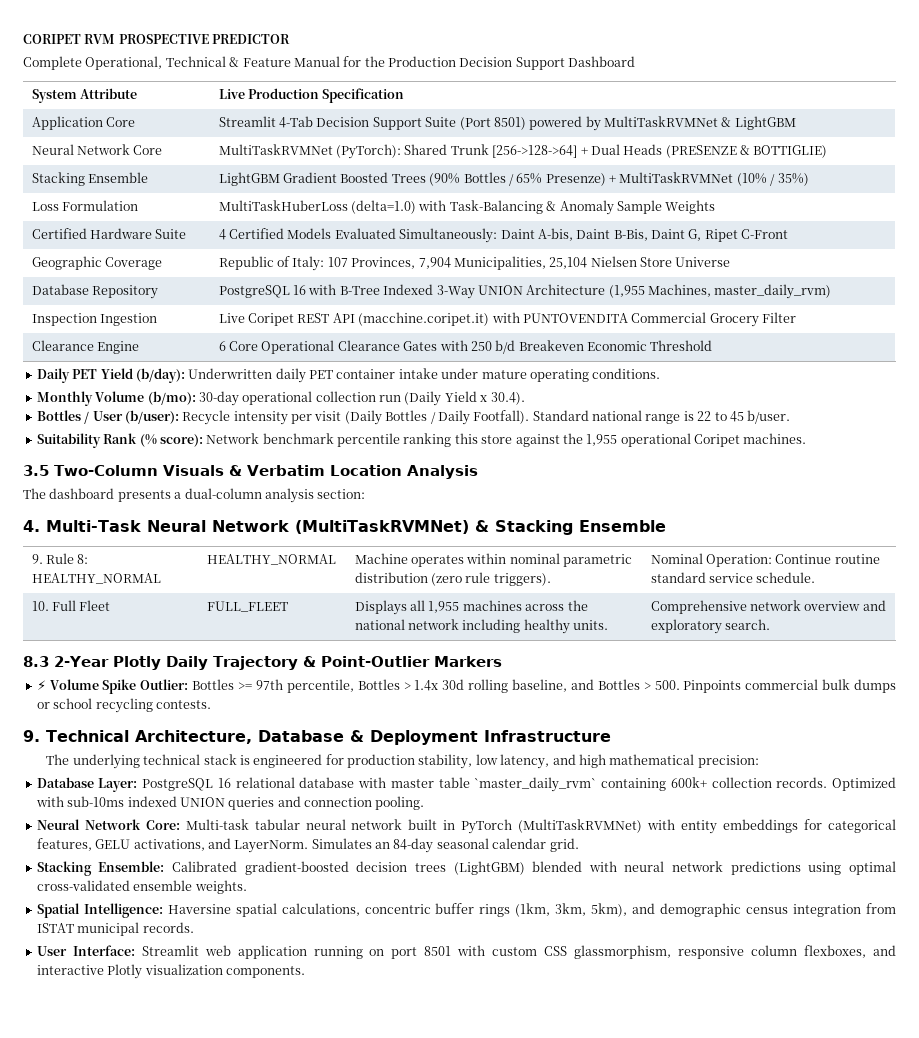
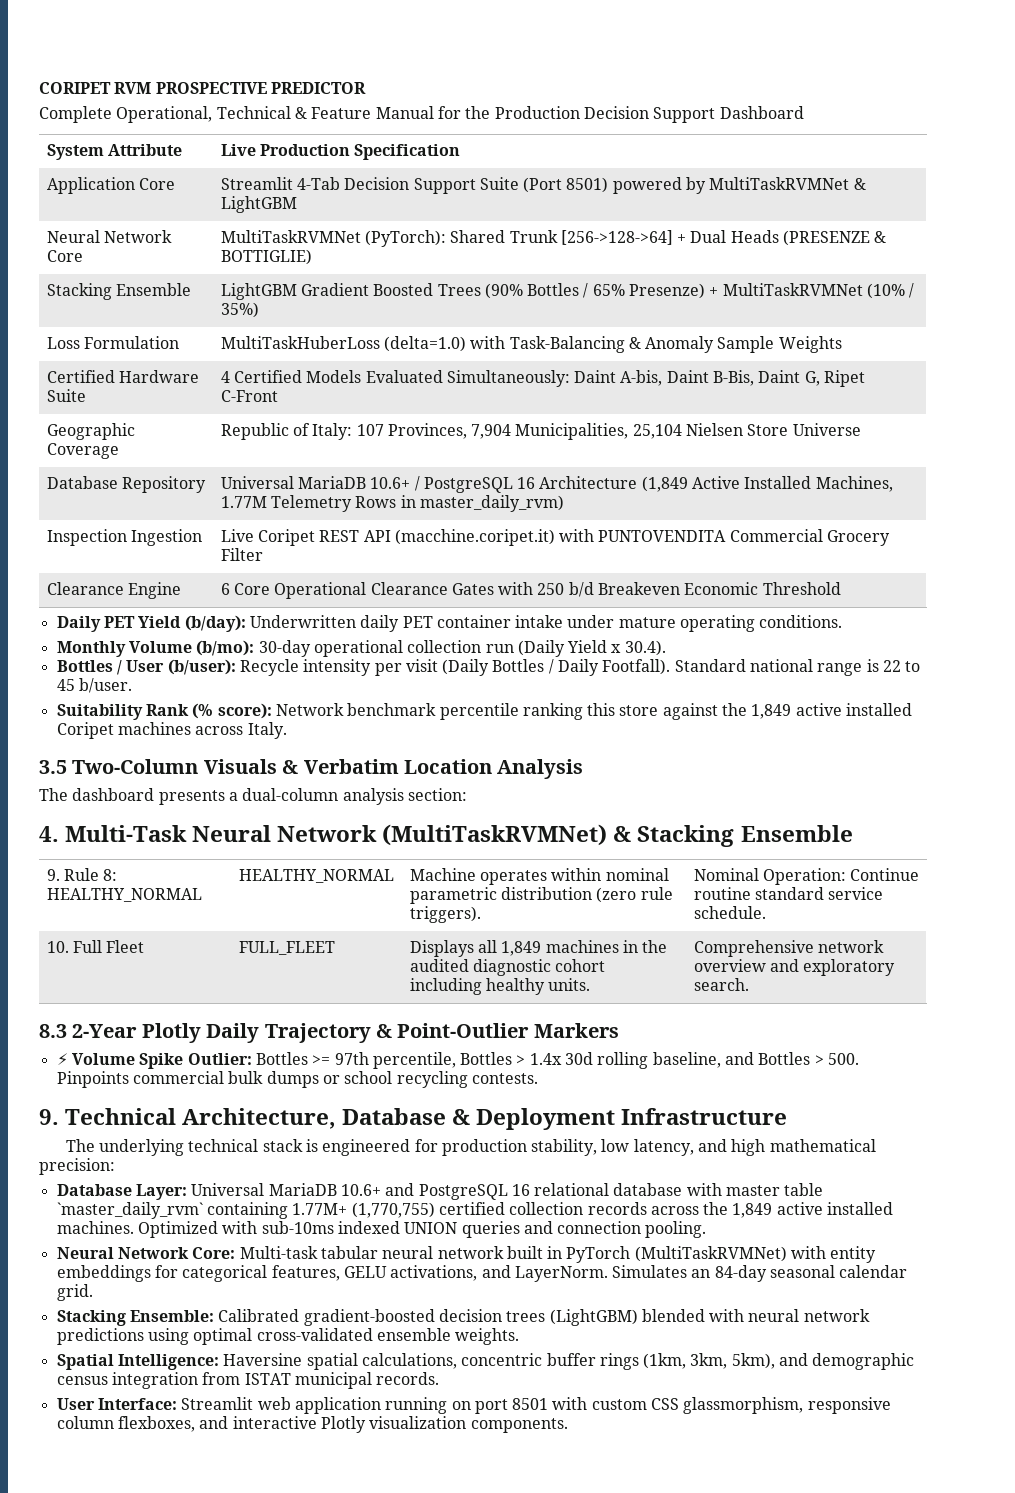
- Database Repository | PostgreSQL 16 with B-Tree Indexed 3-Way UNION Architecture (1,955 Machines, master_daily_rvm)
+ Database Repository | Universal MariaDB 10.6+ / PostgreSQL 16 Architecture (1,849 Active Installed Machines, 1.77M Telemetry Rows in master_daily_rvm)
- Suitability Rank (% score): Network benchmark percentile ranking this store against the 1,955 operational Coripet machines.
+ Suitability Rank (% score): Network benchmark percentile ranking this store against the 1,849 active installed Coripet machines across Italy.
- 10. Full Fleet | FULL_FLEET | Displays all 1,955 machines across the national network including healthy units. | Comprehensive network overview and exploratory search.
+ 10. Full Fleet | FULL_FLEET | Displays all 1,849 machines in the audited diagnostic cohort including healthy units. | Comprehensive network overview and exploratory search.
- Database Layer: PostgreSQL 16 relational database with master table `master_daily_rvm` containing 600k+ collection records.
+ Database Layer: Universal MariaDB 10.6+ and PostgreSQL 16 relational database with master table `master_daily_rvm` containing 1.77M+ (1,770,755) certified collection records across the 1,849 active installed machines.

